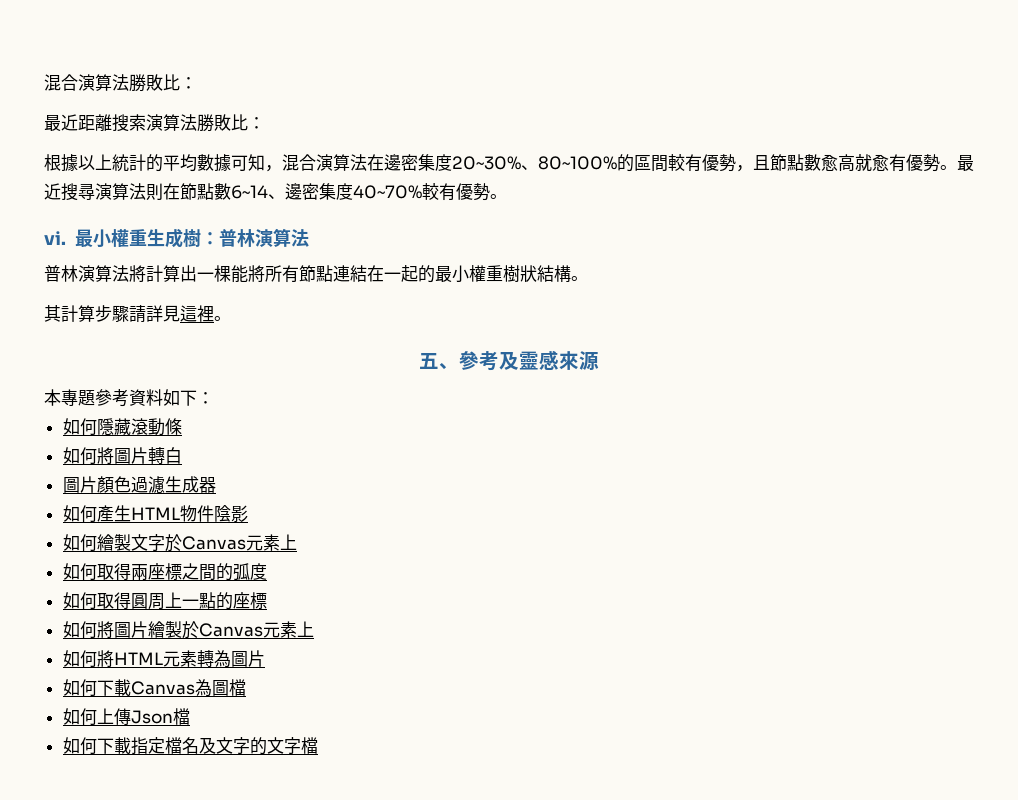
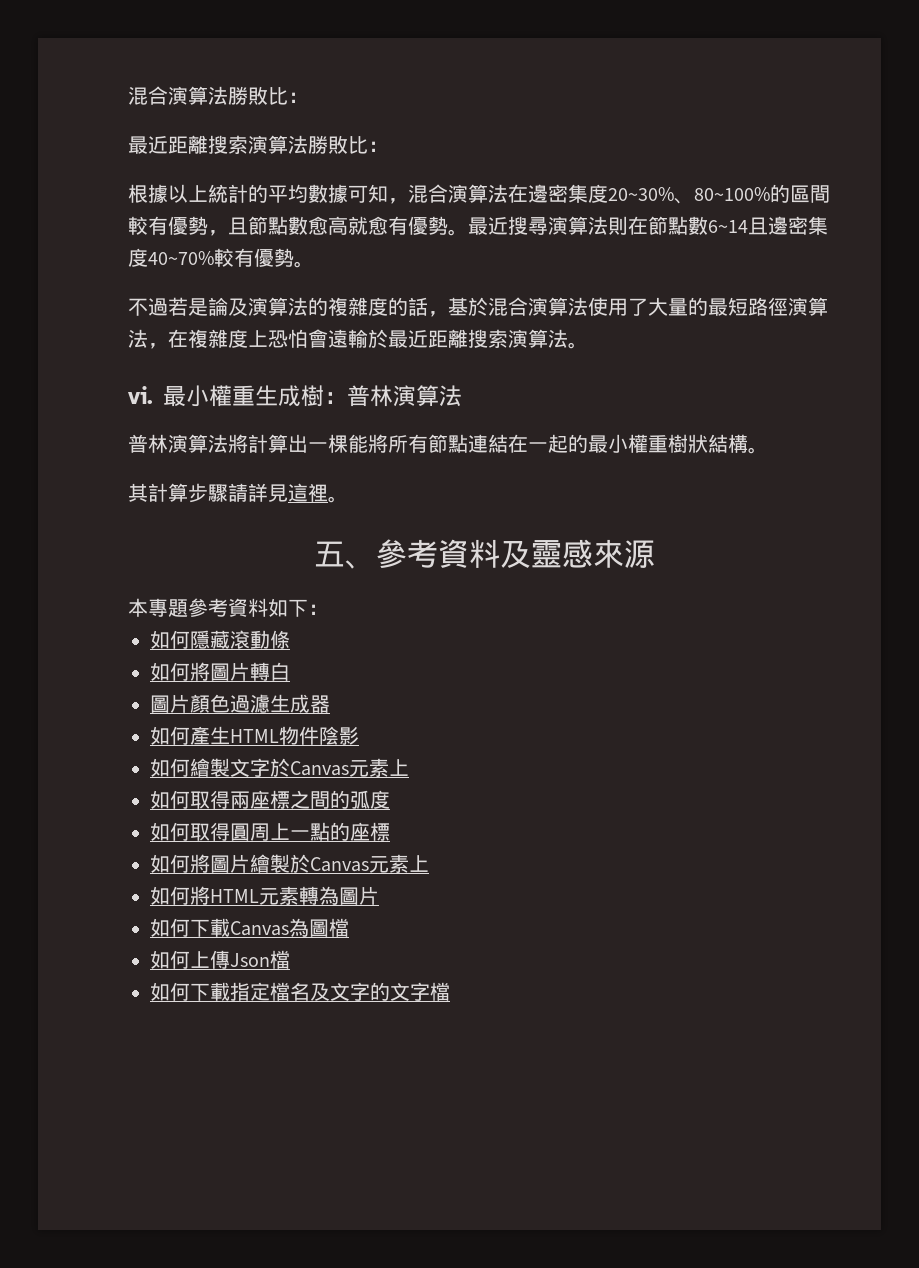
- 最近搜尋演算法則在節點數6~14、邊密集度40~70%較有優勢。
+ 最近搜尋演算法則在節點數6~14且邊密集度40~70%較有優勢。
+ 不過若是論及演算法的複雜度的話，基於混合演算法使用了大量的最短路徑演算法，在複雜度上恐怕會遠輸於最近距離搜索演算法。
- 五、參考及靈感來源
+ 五、參考資料及靈感來源

